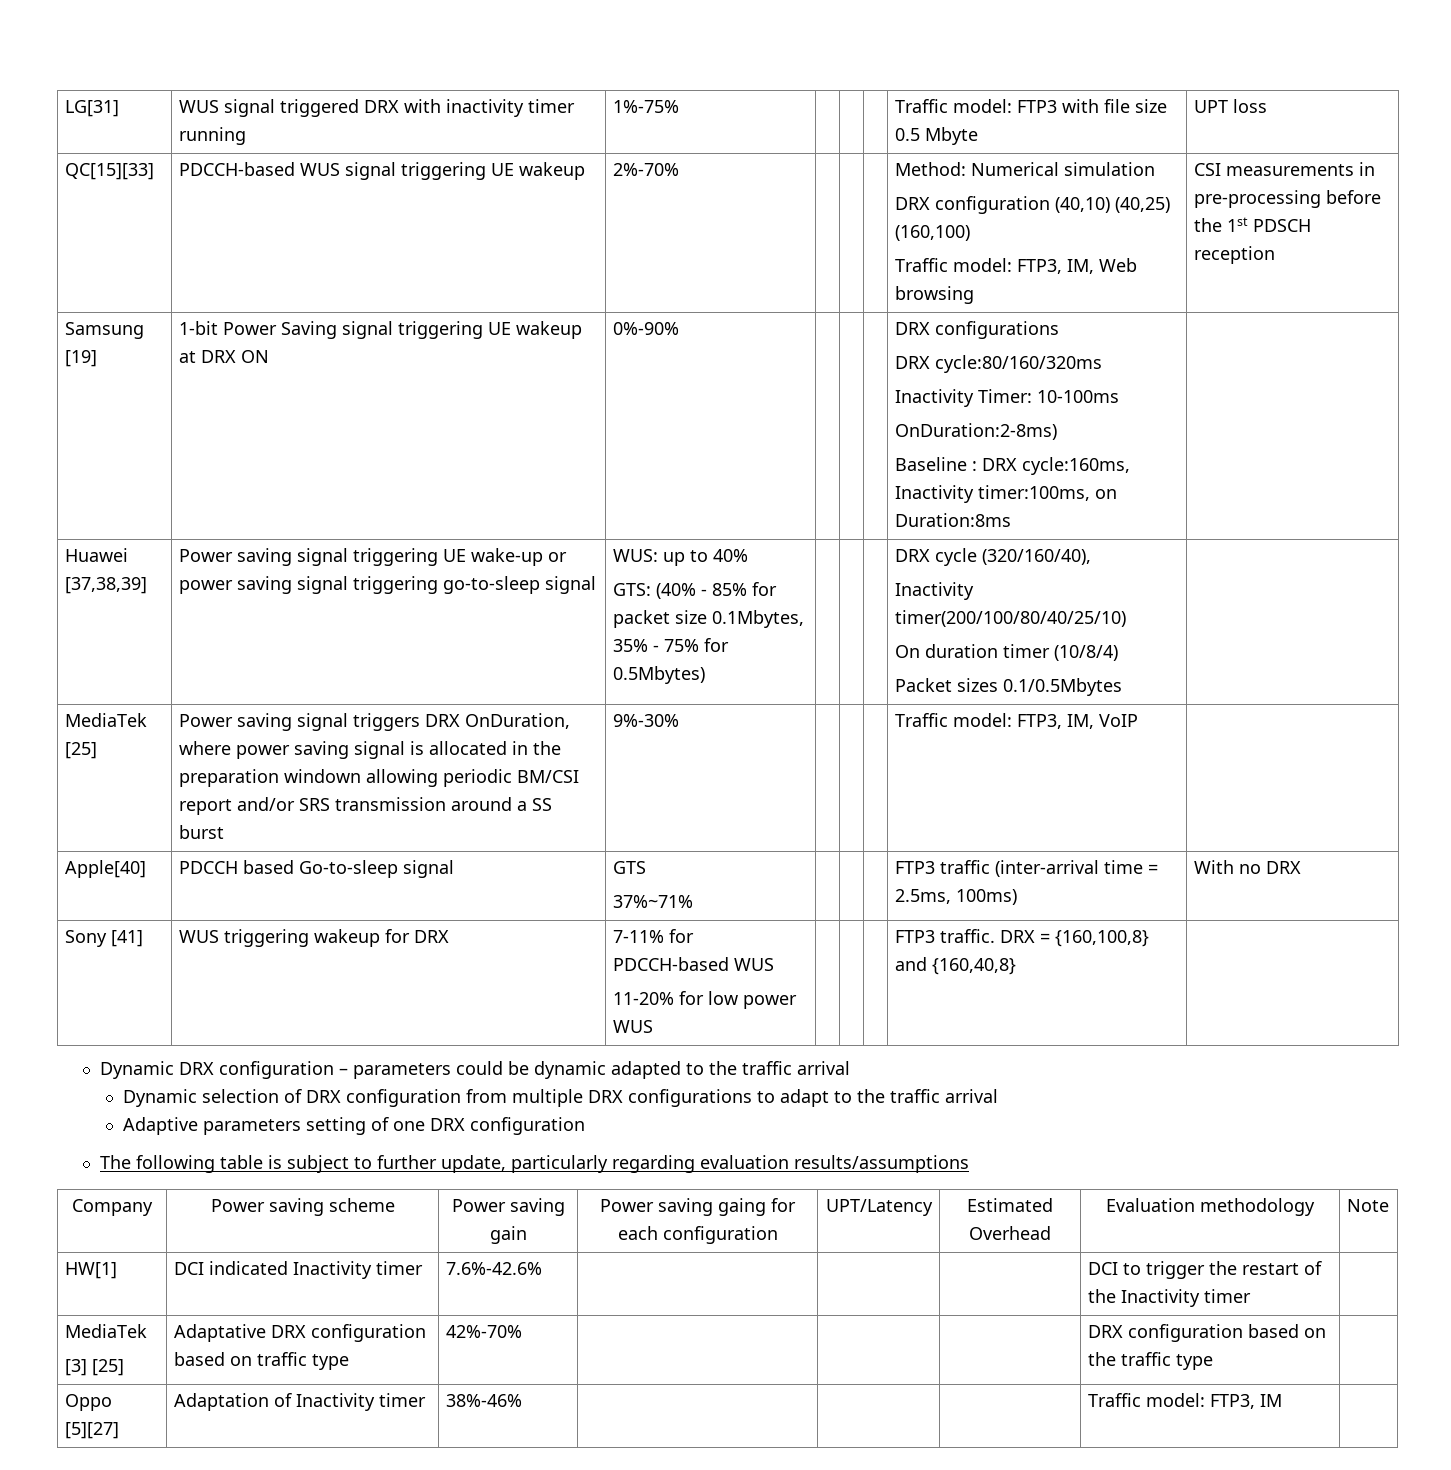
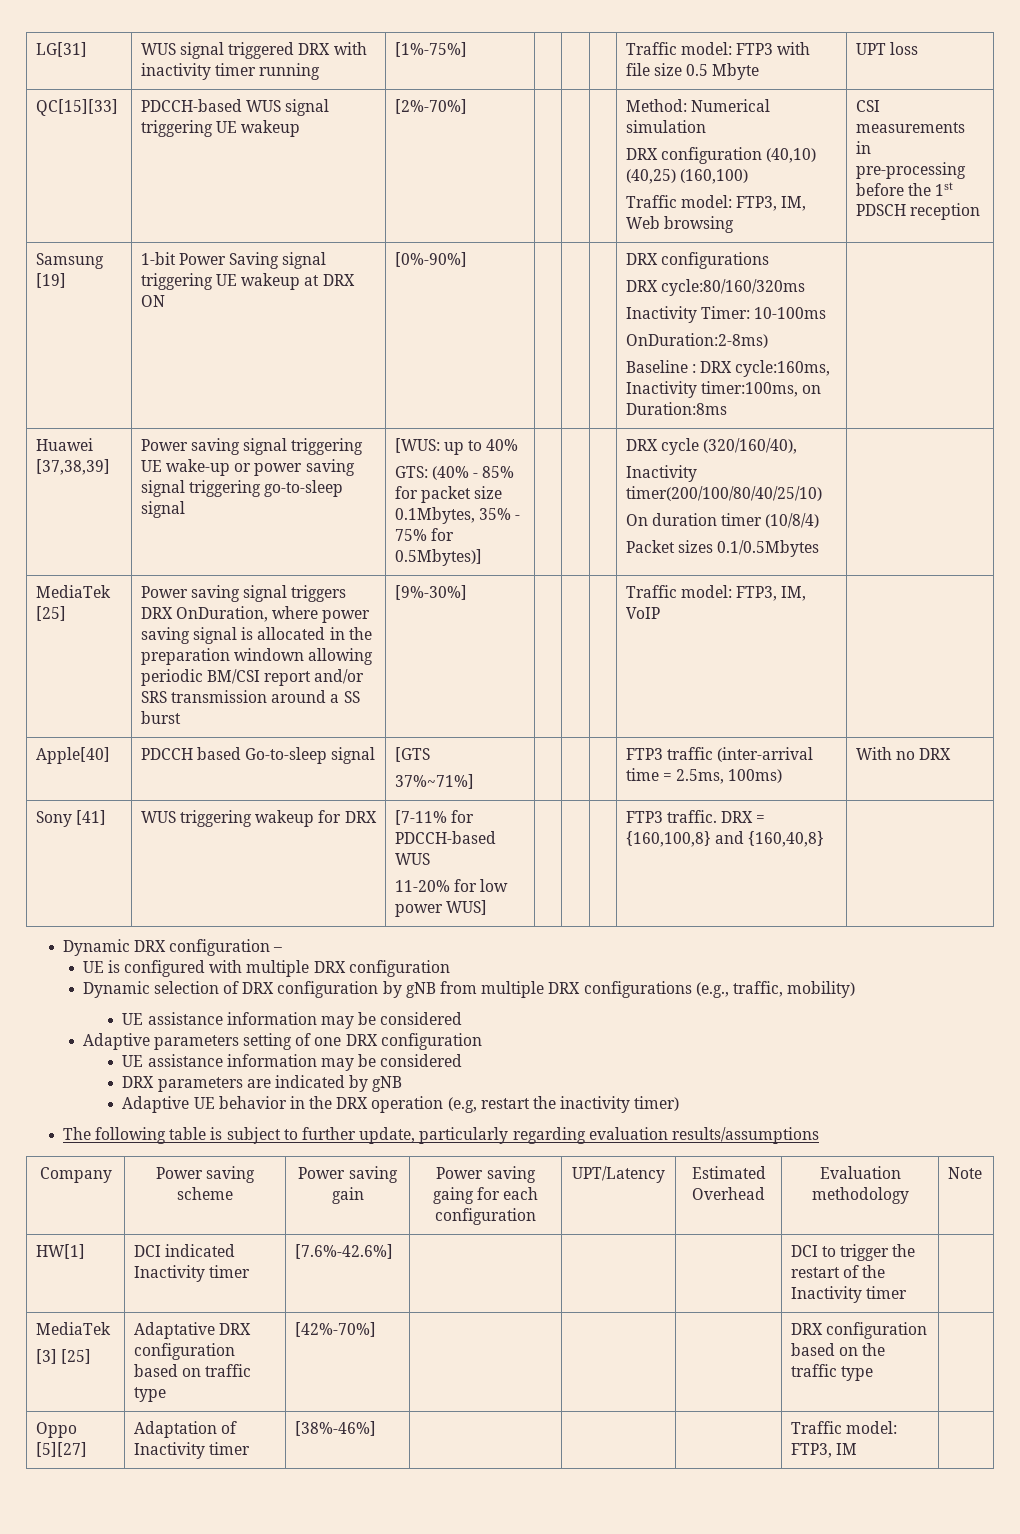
- LG[31] | WUS signal triggered DRX with inactivity timer running | 1%-75% | | | | Traffic model: FTP3 with file size 0.5 Mbyte | UPT loss
+ LG[31] | WUS signal triggered DRX with inactivity timer running | [1%-75%] | | | | Traffic model: FTP3 with file size 0.5 Mbyte | UPT loss
- QC[15][33] | PDCCH-based WUS signal triggering UE wakeup | 2%-70% | | | | Method: Numerical simulation
+ QC[15][33] | PDCCH-based WUS signal triggering UE wakeup | [2%-70%] | | | | Method: Numerical simulation
- Samsung [19] | 1-bit Power Saving signal triggering UE wakeup at DRX ON | 0%-90% | | | | DRX configurations
+ Samsung [19] | 1-bit Power Saving signal triggering UE wakeup at DRX ON | [0%-90%] | | | | DRX configurations
- WUS: up to 40%
+ [WUS: up to 40%
- GTS: (40% - 85% for packet size 0.1Mbytes, 35% - 75% for 0.5Mbytes)
+ GTS: (40% - 85% for packet size 0.1Mbytes, 35% - 75% for 0.5Mbytes)]
- MediaTek [25] | Power saving signal triggers DRX OnDuration, where power saving signal is allocated in the preparation windown allowing periodic BM/CSI report and/or SRS transmission around a SS burst | 9%-30% | | | | Traffic model: FTP3, IM, VoIP |
+ MediaTek [25] | Power saving signal triggers DRX OnDuration, where power saving signal is allocated in the preparation windown allowing periodic BM/CSI report and/or SRS transmission around a SS burst | [9%-30%] | | | | Traffic model: FTP3, IM, VoIP |
- Apple[40] | PDCCH based Go-to-sleep signal | GTS
- 37%~71% | | | | FTP3 traffic (inter-arrival time = 2.5ms, 100ms) | With no DRX
+ Apple[40] | PDCCH based Go-to-sleep signal | [GTS
+ 37%~71%] | | | | FTP3 traffic (inter-arrival time = 2.5ms, 100ms) | With no DRX
- Sony [41] | WUS triggering wakeup for DRX | 7-11% for PDCCH-based WUS
- 11-20% for low power WUS | | | | FTP3 traffic. DRX = {160,100,8} and {160,40,8} |
+ Sony [41] | WUS triggering wakeup for DRX | [7-11% for PDCCH-based WUS
+ 11-20% for low power WUS] | | | | FTP3 traffic. DRX = {160,100,8} and {160,40,8} |
- Dynamic DRX configuration – parameters could be dynamic adapted to the traffic arrival
+ Dynamic DRX configuration –
+ UE is configured with multiple DRX configuration
- Dynamic selection of DRX configuration from multiple DRX configurations to adapt to the traffic arrival
+ Dynamic selection of DRX configuration by gNB from multiple DRX configurations (e.g., traffic, mobility)
+ UE assistance information may be considered
  Adaptive parameters setting of one DRX configuration
+ UE assistance information may be considered
+ DRX parameters are indicated by gNB
+ Adaptive UE behavior in the DRX operation (e.g, restart the inactivity timer)
- HW[1] | DCI indicated Inactivity timer | 7.6%-42.6% | | | | DCI to trigger the restart of the Inactivity timer |
+ HW[1] | DCI indicated Inactivity timer | [7.6%-42.6%] | | | | DCI to trigger the restart of the Inactivity timer |
  MediaTek
- [3] [25] | Adaptative DRX configuration based on traffic type | 42%-70% | | | | DRX configuration based on the traffic type |
+ [3] [25] | Adaptative DRX configuration based on traffic type | [42%-70%] | | | | DRX configuration based on the traffic type |
- Oppo [5][27] | Adaptation of Inactivity timer | 38%-46% | | | | Traffic model: FTP3, IM |
+ Oppo [5][27] | Adaptation of Inactivity timer | [38%-46%] | | | | Traffic model: FTP3, IM |

